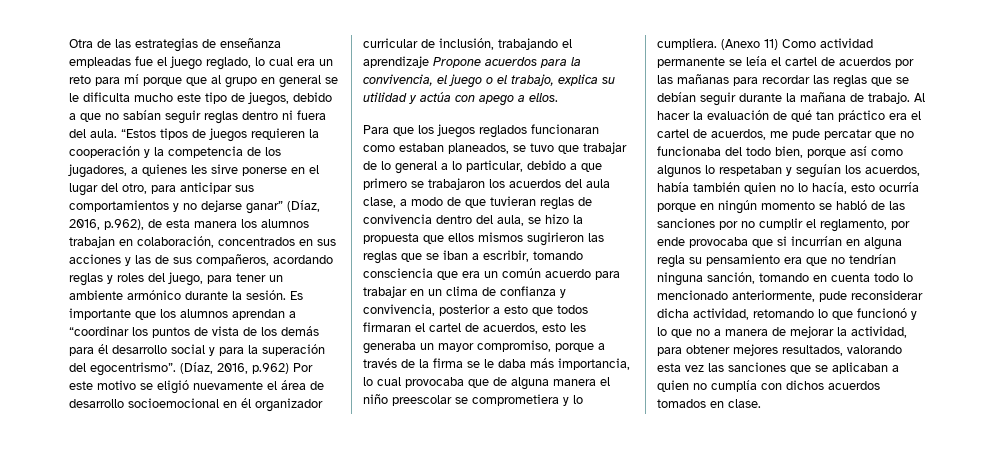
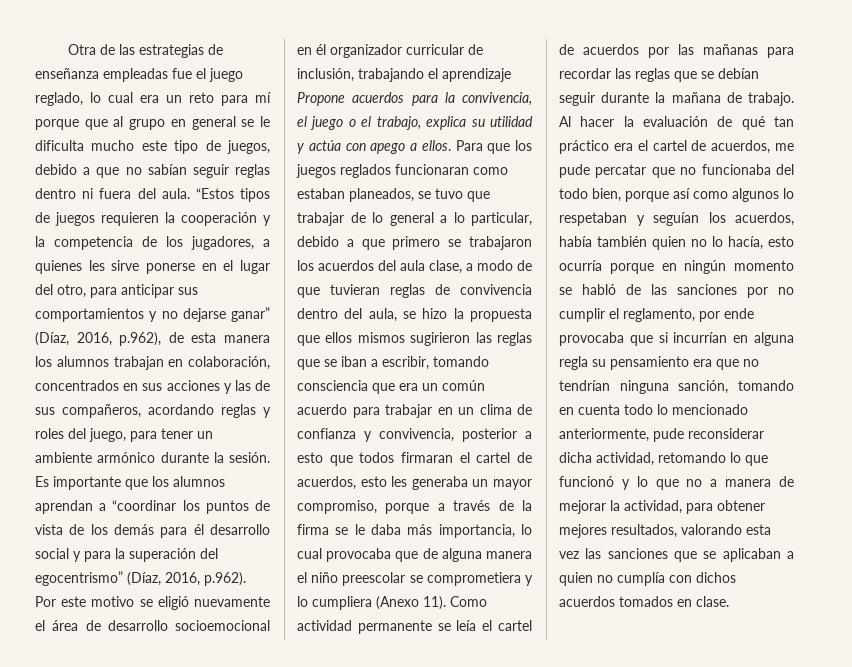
- Es importante que los alumnos aprendan a “coordinar los puntos de vista de los demás para él desarrollo social y para la superación del egocentrismo”. (Díaz, 2016, p.962) Por este motivo se eligió nuevamente el área de desarrollo socioemocional en él organizador curricular de inclusión, trabajando el aprendizaje Propone acuerdos para la convivencia, el juego o el trabajo, explica su utilidad y actúa con apego a ellos.
- Para que los juegos reglados funcionaran como estaban planeados, se tuvo que trabajar de lo general a lo particular, debido a que primero se trabajaron los acuerdos del aula clase, a modo de que tuvieran reglas de convivencia dentro del aula, se hizo la propuesta que ellos mismos sugirieron las reglas que se iban a escribir, tomando consciencia que era un común acuerdo para trabajar en un clima de confianza y convivencia, posterior a esto que todos firmaran el cartel de acuerdos, esto les generaba un mayor compromiso, porque a través de la firma se le daba más importancia, lo cual provocaba que de alguna manera el niño preescolar se comprometiera y lo cumpliera. (Anexo 11) Como actividad permanente se leía el cartel de acuerdos por las mañanas para recordar las reglas que se debían seguir durante la mañana de trabajo.
+ Es importante que los alumnos aprendan a “coordinar los puntos de vista de los demás para él desarrollo social y para la superación del egocentrismo” (Díaz, 2016, p.962). Por este motivo se eligió nuevamente el área de desarrollo socioemocional en él organizador curricular de inclusión, trabajando el aprendizaje Propone acuerdos para la convivencia, el juego o el trabajo, explica su utilidad y actúa con apego a ellos. Para que los juegos reglados funcionaran como estaban planeados, se tuvo que trabajar de lo general a lo particular, debido a que primero se trabajaron los acuerdos del aula clase, a modo de que tuvieran reglas de convivencia dentro del aula, se hizo la propuesta que ellos mismos sugirieron las reglas que se iban a escribir, tomando consciencia que era un común acuerdo para trabajar en un clima de confianza y convivencia, posterior a esto que todos firmaran el cartel de acuerdos, esto les generaba un mayor compromiso, porque a través de la firma se le daba más importancia, lo cual provocaba que de alguna manera el niño preescolar se comprometiera y lo cumpliera (Anexo 11). Como actividad permanente se leía el cartel de acuerdos por las mañanas para recordar las reglas que se debían seguir durante la mañana de trabajo.

